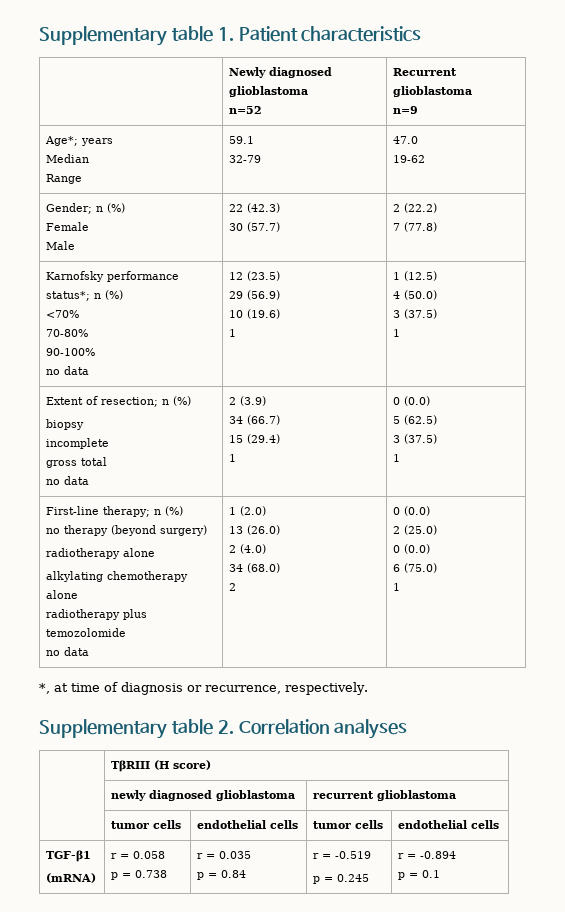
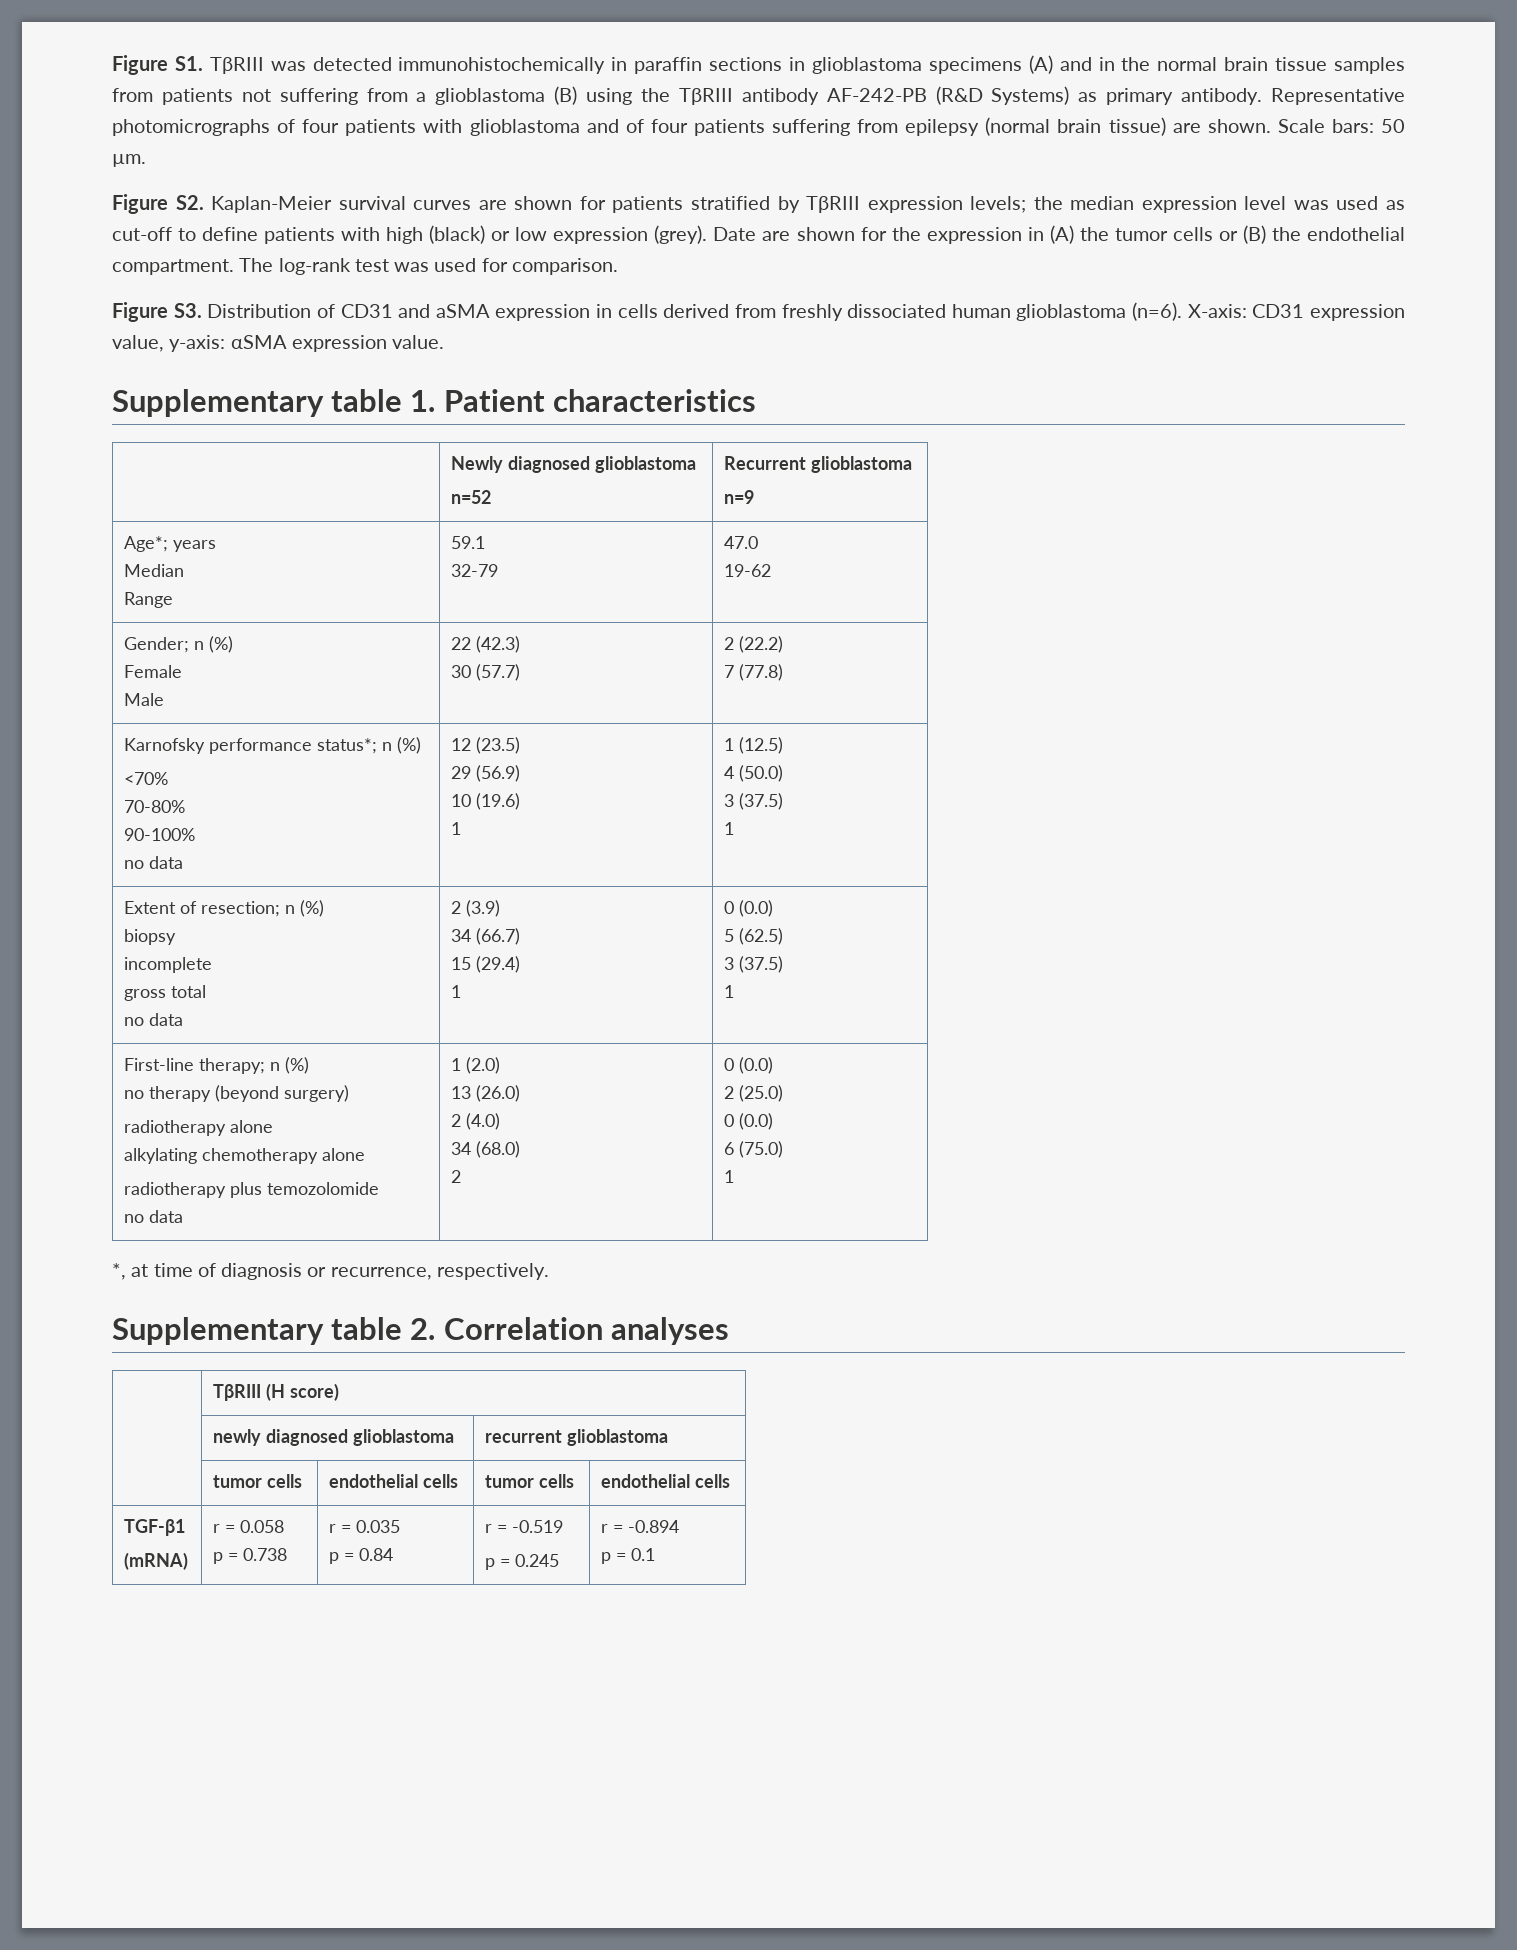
+ Figure S1. TβRIII was detected immunohistochemically in paraffin sections in glioblastoma specimens (A) and in the normal brain tissue samples from patients not suffering from a glioblastoma (B) using the TβRIII antibody AF-242-PB (R&D Systems) as primary antibody. Representative photomicrographs of four patients with glioblastoma and of four patients suffering from epilepsy (normal brain tissue) are shown. Scale bars: 50 µm.
+ Figure S2. Kaplan-Meier survival curves are shown for patients stratified by TβRIII expression levels; the median expression level was used as cut-off to define patients with high (black) or low expression (grey). Date are shown for the expression in (A) the tumor cells or (B) the endothelial compartment. The log-rank test was used for comparison.
+ Figure S3. Distribution of CD31 and aSMA expression in cells derived from freshly dissociated human glioblastoma (n=6). X-axis: CD31 expression value, y-axis: αSMA expression value.

